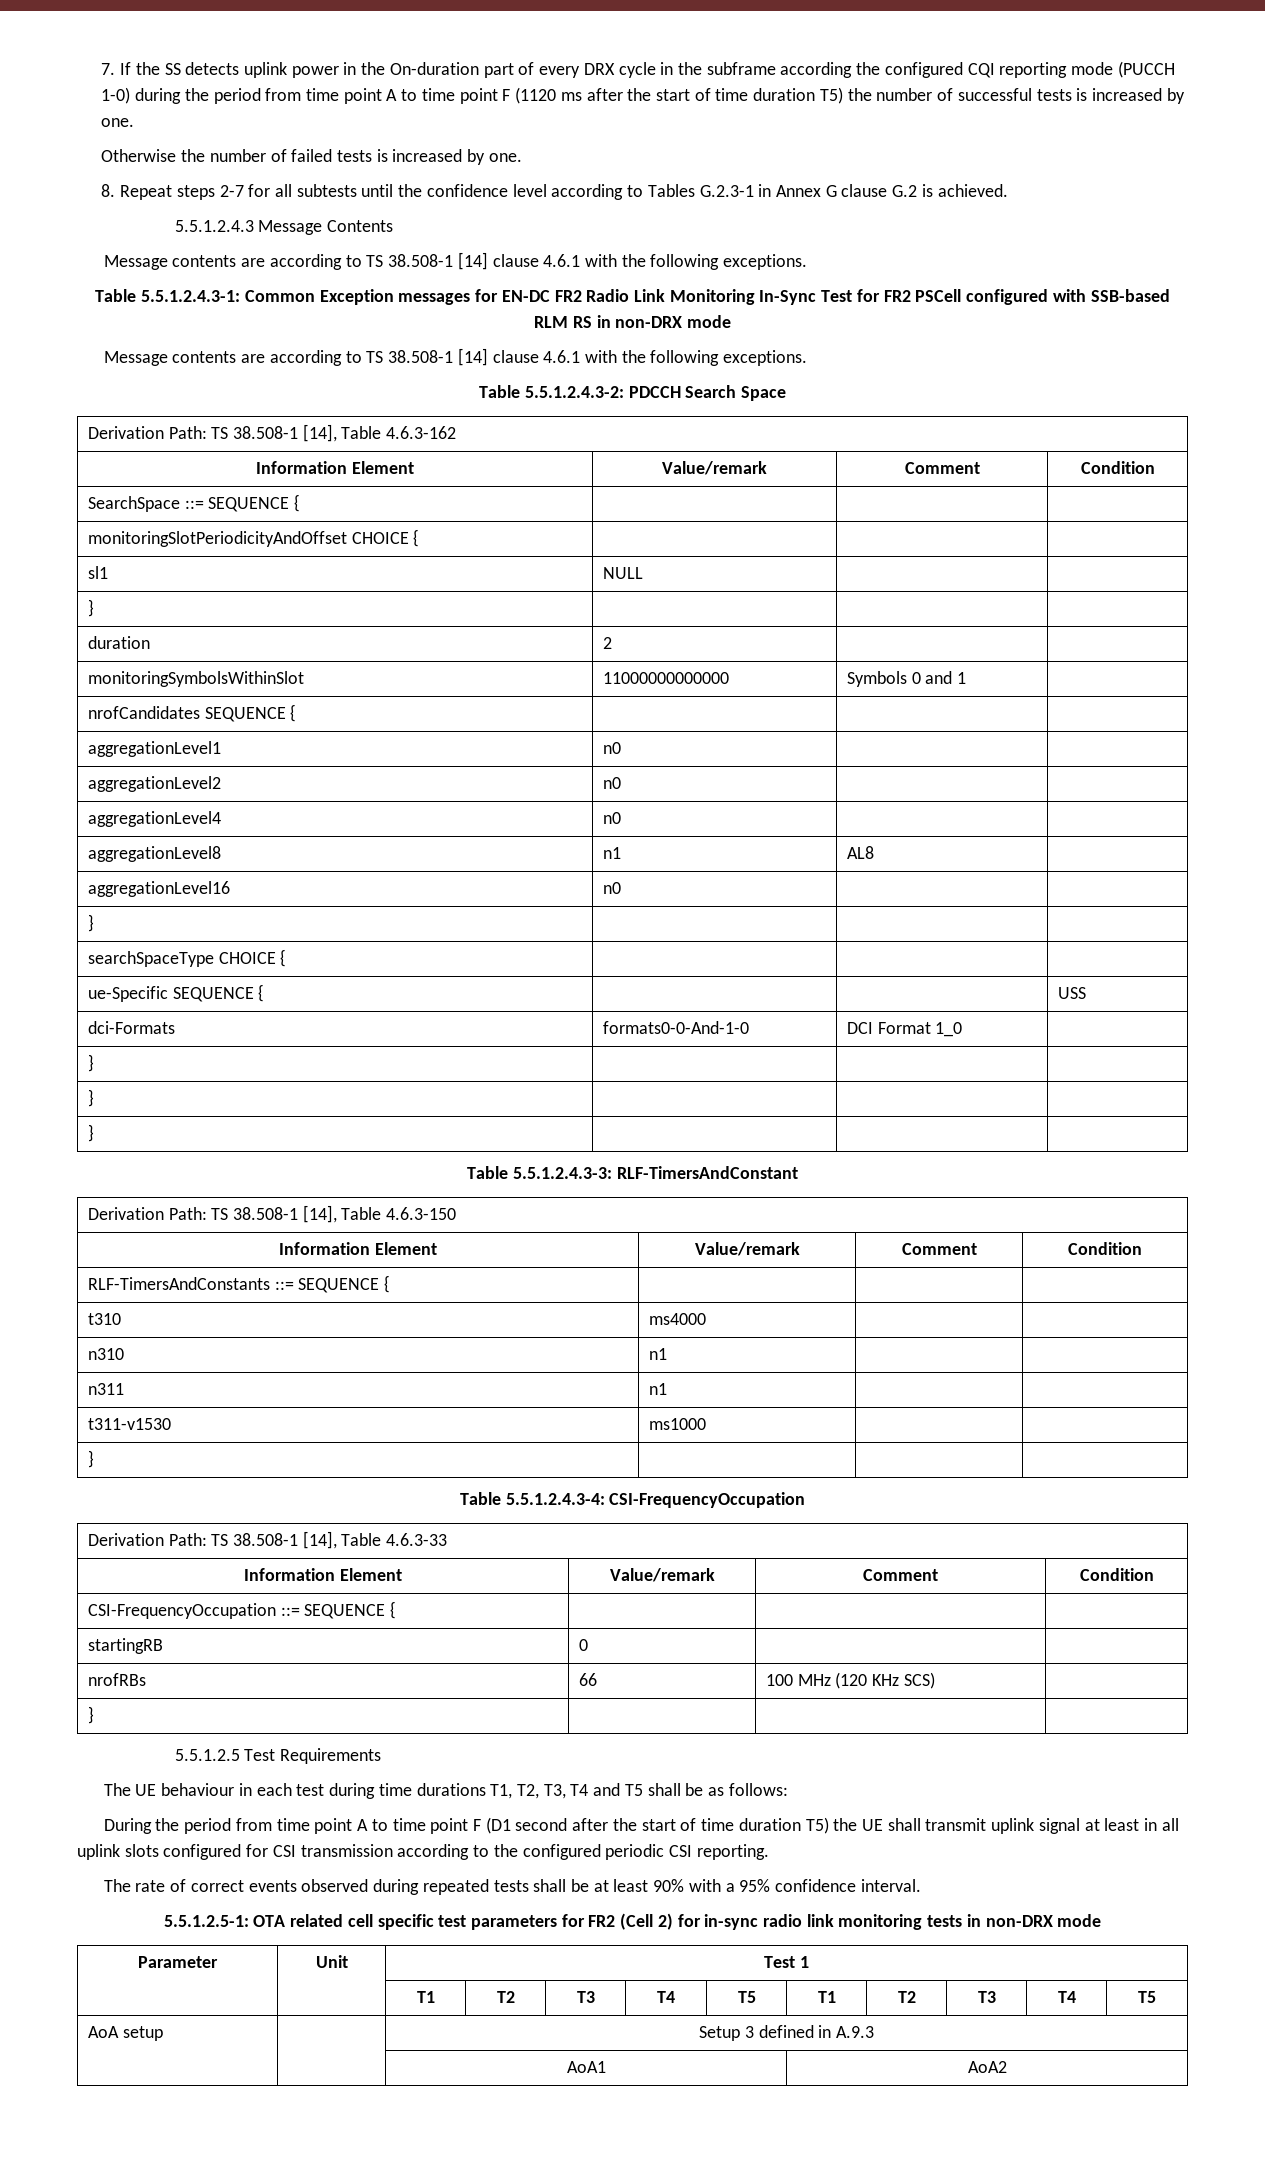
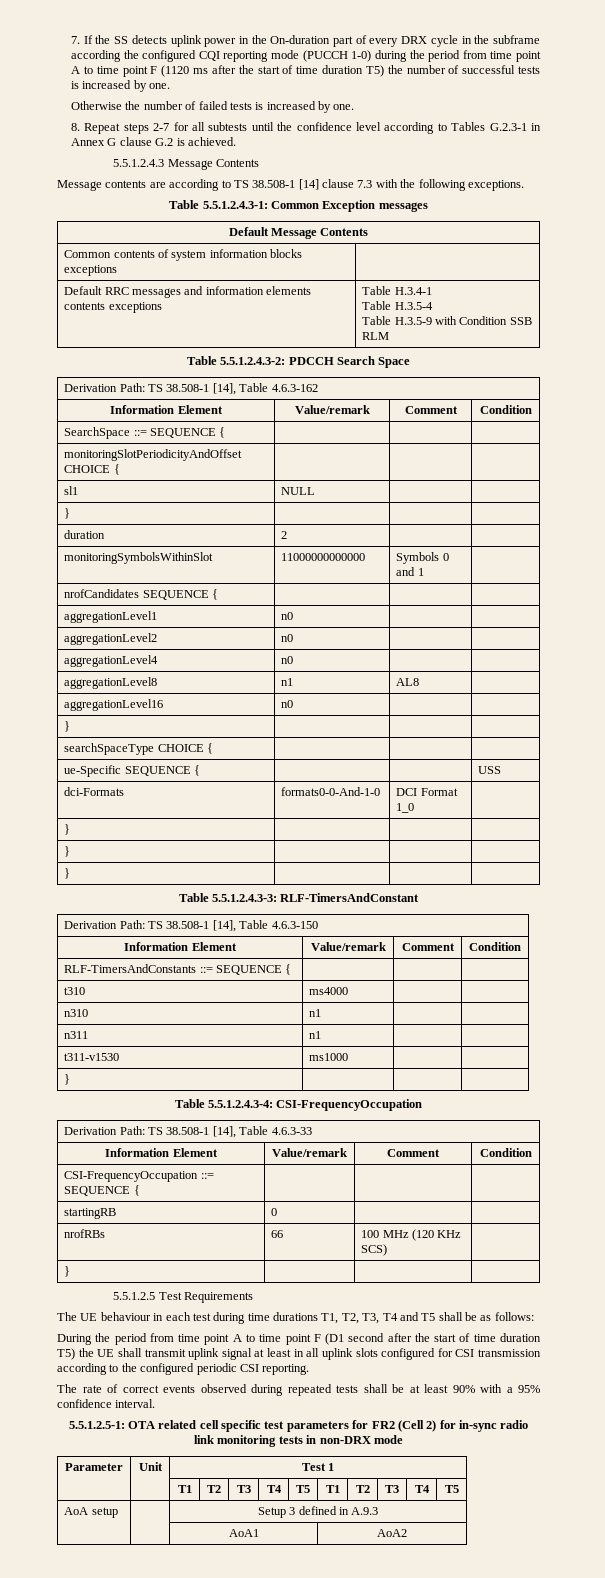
  5.5.1.2.4.3 Message Contents
- Message contents are according to TS 38.508-1 [14] clause 4.6.1 with the following exceptions.
+ Message contents are according to TS 38.508-1 [14] clause 7.3 with the following exceptions.
- Table 5.5.1.2.4.3-1: Common Exception messages for EN-DC FR2 Radio Link Monitoring In-Sync Test for FR2 PSCell configured with SSB-based RLM RS in non-DRX mode
- Message contents are according to TS 38.508-1 [14] clause 4.6.1 with the following exceptions.
+ Table 5.5.1.2.4.3-1: Common Exception messages
+ Default Message Contents
+ Common contents of system information blocks exceptions |
+ Default RRC messages and information elements contents exceptions | Table H.3.4-1
+ Table H.3.5-4
+ Table H.3.5-9 with Condition SSB RLM

